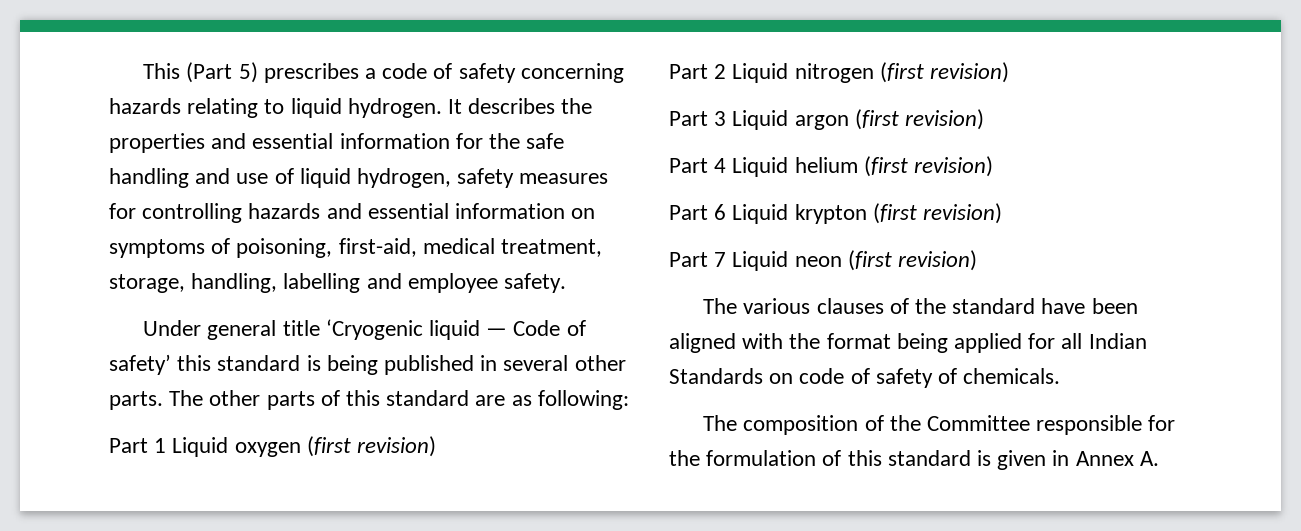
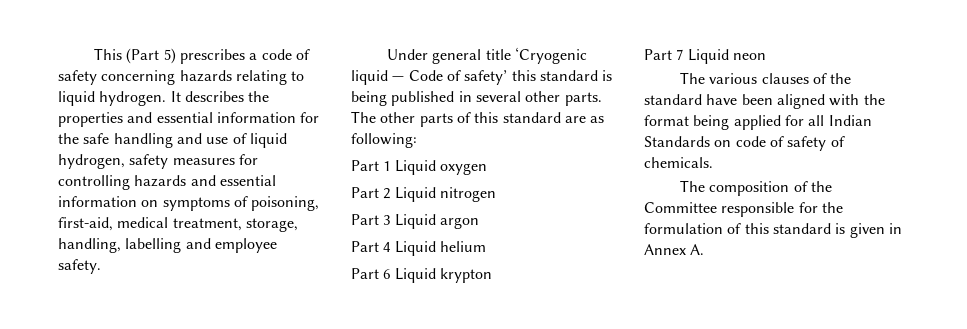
- Part 1 Liquid oxygen (first revision)
+ Part 1 Liquid oxygen
- Part 2 Liquid nitrogen (first revision)
+ Part 2 Liquid nitrogen
- Part 3 Liquid argon (first revision)
+ Part 3 Liquid argon
- Part 4 Liquid helium (first revision)
+ Part 4 Liquid helium
- Part 6 Liquid krypton (first revision)
+ Part 6 Liquid krypton
- Part 7 Liquid neon (first revision)
+ Part 7 Liquid neon

